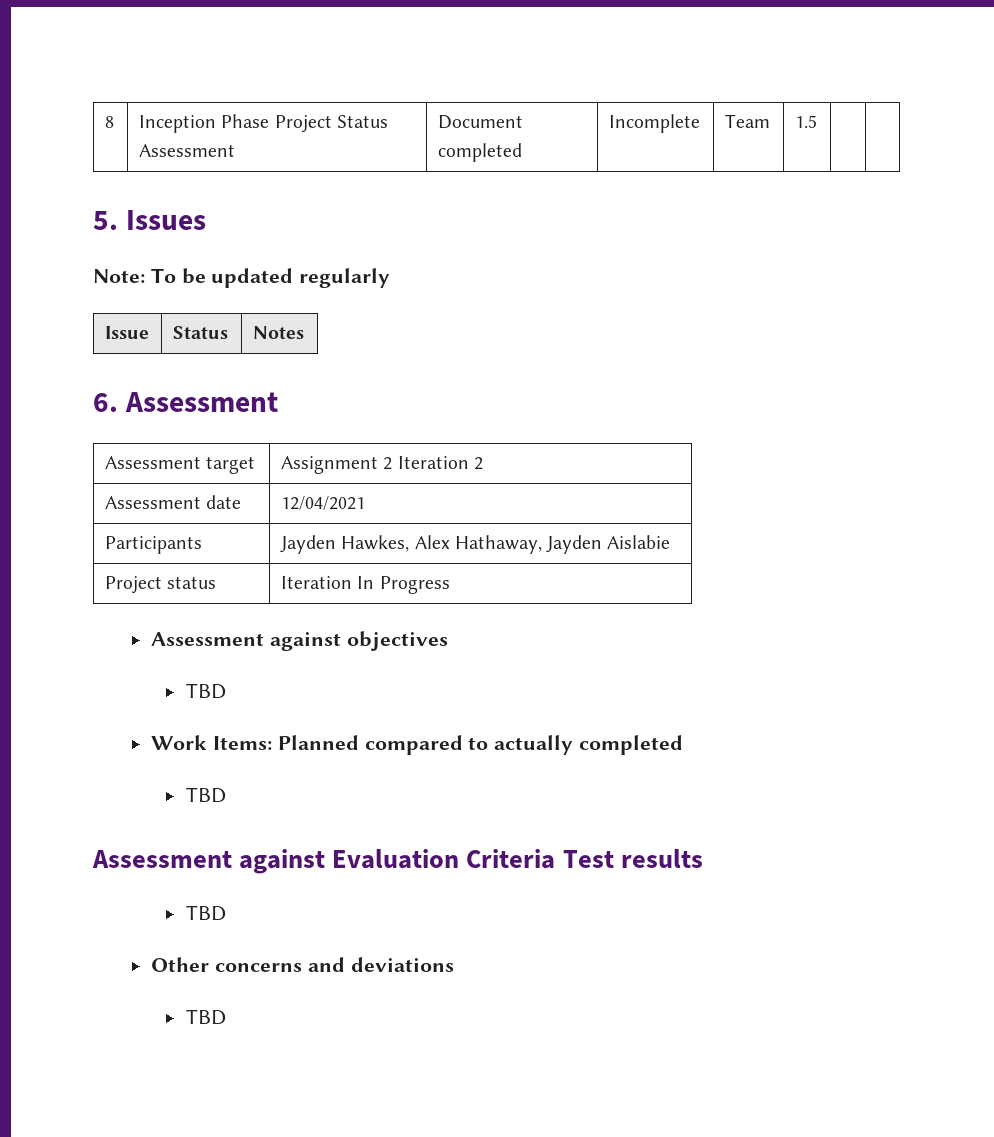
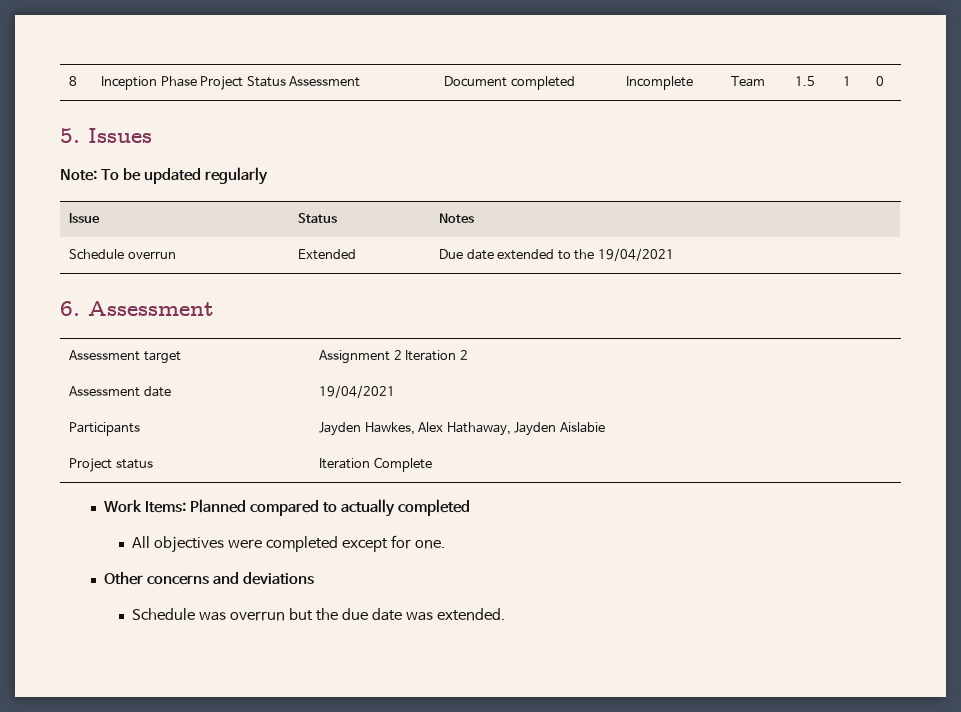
- 8 | Inception Phase Project Status Assessment | Document completed | Incomplete | Team | 1.5 | |
+ 8 | Inception Phase Project Status Assessment | Document completed | Incomplete | Team | 1.5 | 1 | 0
+ Schedule overrun | Extended | Due date extended to the 19/04/2021
- Assessment date | 12/04/2021
+ Assessment date | 19/04/2021
- Project status | Iteration In Progress
- Assessment against objectives
- TBD
+ Project status | Iteration Complete
  Work Items: Planned compared to actually completed
- TBD
- Assessment against Evaluation Criteria Test results
- TBD
+ All objectives were completed except for one.
  Other concerns and deviations
- TBD
+ Schedule was overrun but the due date was extended.

